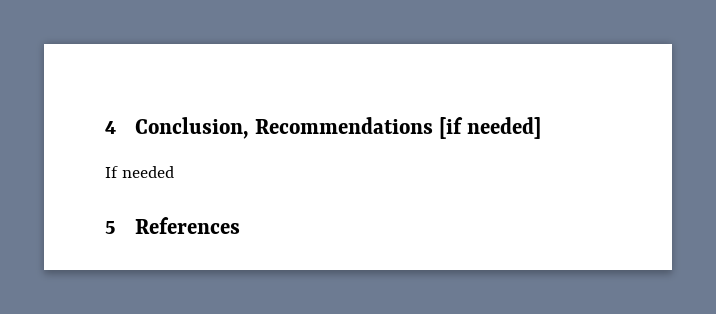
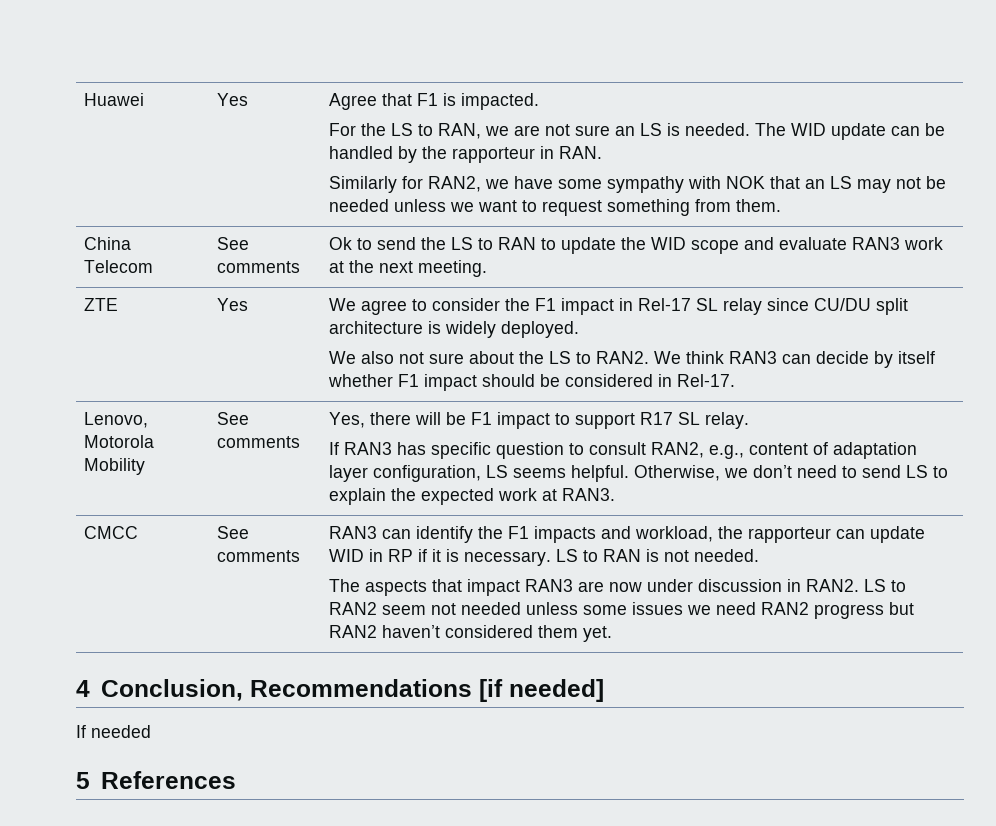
+ Huawei | Yes | Agree that F1 is impacted.
+ For the LS to RAN, we are not sure an LS is needed. The WID update can be handled by the rapporteur in RAN.
+ Similarly for RAN2, we have some sympathy with NOK that an LS may not be needed unless we want to request something from them.
+ China Telecom | See comments | Ok to send the LS to RAN to update the WID scope and evaluate RAN3 work at the next meeting.
+ ZTE | Yes | We agree to consider the F1 impact in Rel-17 SL relay since CU/DU split architecture is widely deployed.
+ We also not sure about the LS to RAN2. We think RAN3 can decide by itself whether F1 impact should be considered in Rel-17.
+ Lenovo, Motorola Mobility | See comments | Yes, there will be F1 impact to support R17 SL relay.
+ If RAN3 has specific question to consult RAN2, e.g., content of adaptation layer configuration, LS seems helpful. Otherwise, we don’t need to send LS to explain the expected work at RAN3.
+ CMCC | See comments | RAN3 can identify the F1 impacts and workload, the rapporteur can update WID in RP if it is necessary. LS to RAN is not needed.
+ The aspects that impact RAN3 are now under discussion in RAN2. LS to RAN2 seem not needed unless some issues we need RAN2 progress but RAN2 haven’t considered them yet.

